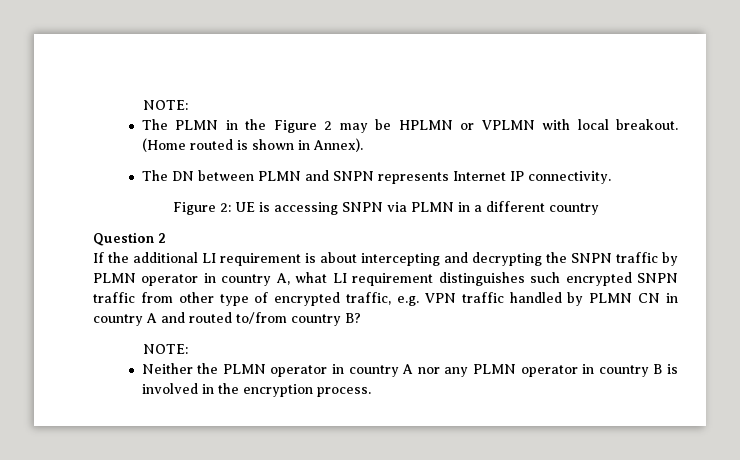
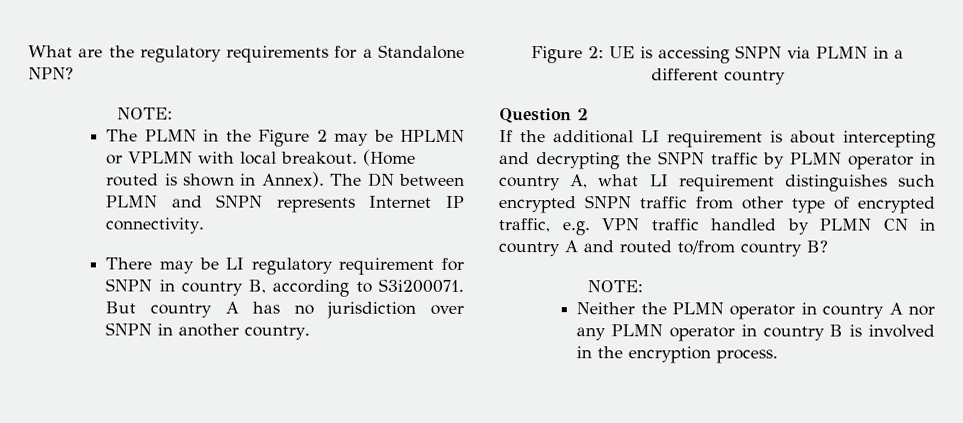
+ What are the regulatory requirements for a Standalone NPN?
- (Home routed is shown in Annex).
- The DN between PLMN and SNPN represents Internet IP connectivity.
+ (Home routed is shown in Annex). The DN between PLMN and SNPN represents Internet IP connectivity.
+ There may be LI regulatory requirement for SNPN in country B, according to S3i200071. But country A has no jurisdiction over SNPN in another country.

